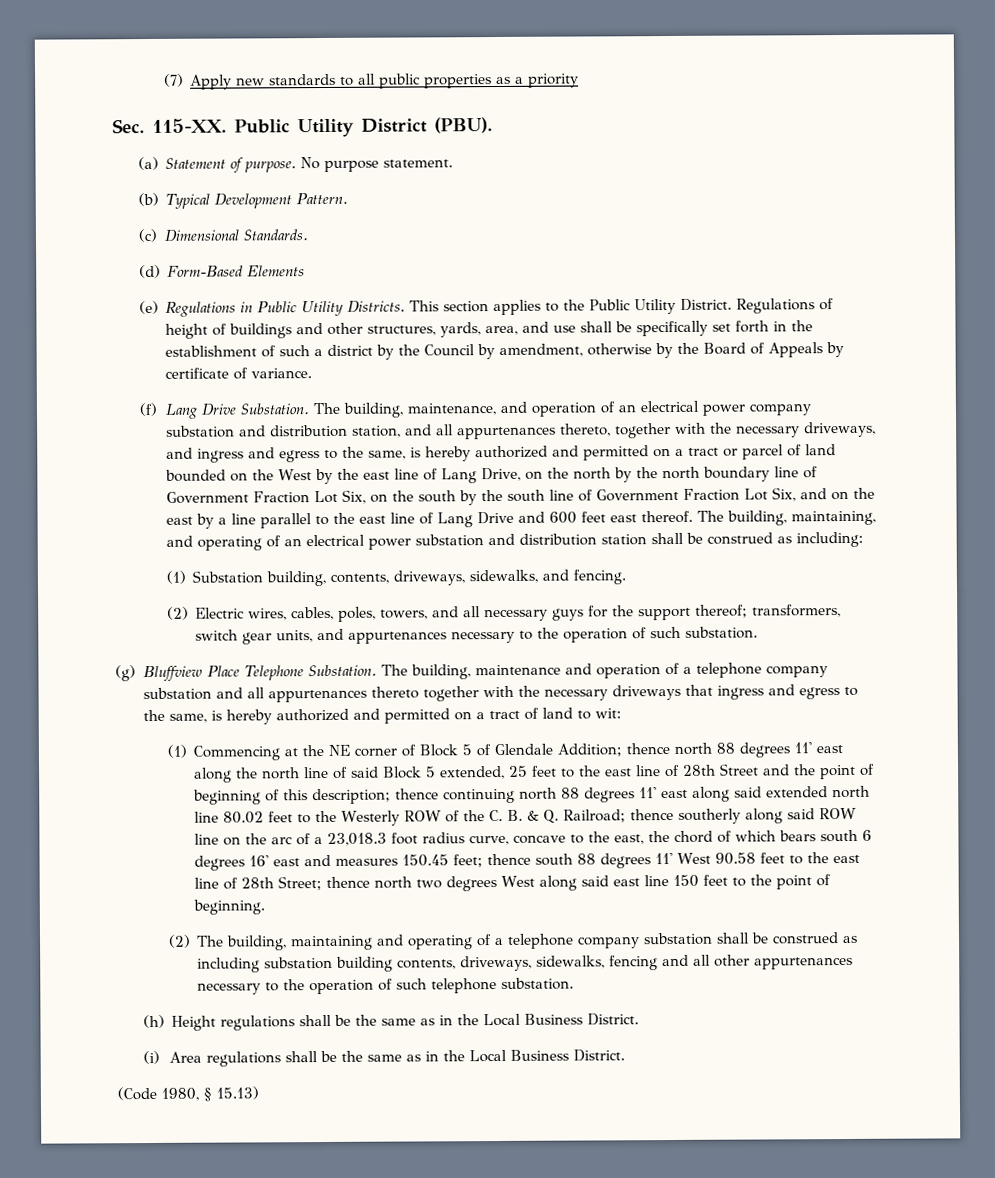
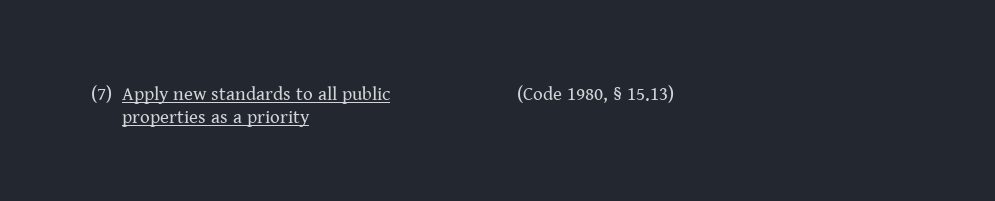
- Sec. 115-XX. Public Utility District (PBU).
- (a) Statement of purpose. No purpose statement.
- (b) Typical Development Pattern.
- (c) Dimensional Standards.
- (d) Form-Based Elements
- (e) Regulations in Public Utility Districts. This section applies to the Public Utility District. Regulations of height of buildings and other structures, yards, area, and use shall be specifically set forth in the establishment of such a district by the Council by amendment, otherwise by the Board of Appeals by certificate of variance.
- (f) Lang Drive Substation. The building, maintenance, and operation of an electrical power company substation and distribution station, and all appurtenances thereto, together with the necessary driveways, and ingress and egress to the same, is hereby authorized and permitted on a tract or parcel of land bounded on the West by the east line of Lang Drive, on the north by the north boundary line of Government Fraction Lot Six, on the south by the south line of Government Fraction Lot Six, and on the east by a line parallel to the east line of Lang Drive and 600 feet east thereof. The building, maintaining, and operating of an electrical power substation and distribution station shall be construed as including:
- (1) Substation building, contents, driveways, sidewalks, and fencing.
- (2) Electric wires, cables, poles, towers, and all necessary guys for the support thereof; transformers, switch gear units, and appurtenances necessary to the operation of such substation.
- (g) Bluffview Place Telephone Substation. The building, maintenance and operation of a telephone company substation and all appurtenances thereto together with the necessary driveways that ingress and egress to the same, is hereby authorized and permitted on a tract of land to wit:
- (1) Commencing at the NE corner of Block 5 of Glendale Addition; thence north 88 degrees 11' east along the north line of said Block 5 extended, 25 feet to the east line of 28th Street and the point of beginning of this description; thence continuing north 88 degrees 11' east along said extended north line 80.02 feet to the Westerly ROW of the C. B. & Q. Railroad; thence southerly along said ROW line on the arc of a 23,018.3 foot radius curve, concave to the east, the chord of which bears south 6 degrees 16' east and measures 150.45 feet; thence south 88 degrees 11' West 90.58 feet to the east line of 28th Street; thence north two degrees West along said east line 150 feet to the point of beginning.
- (2) The building, maintaining and operating of a telephone company substation shall be construed as including substation building contents, driveways, sidewalks, fencing and all other appurtenances necessary to the operation of such telephone substation.
- (h) Height regulations shall be the same as in the Local Business District.
- (i) Area regulations shall be the same as in the Local Business District.

